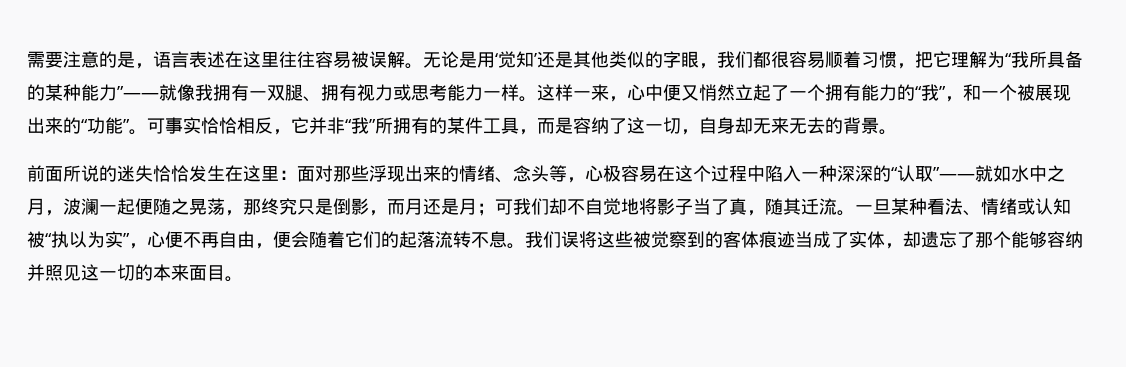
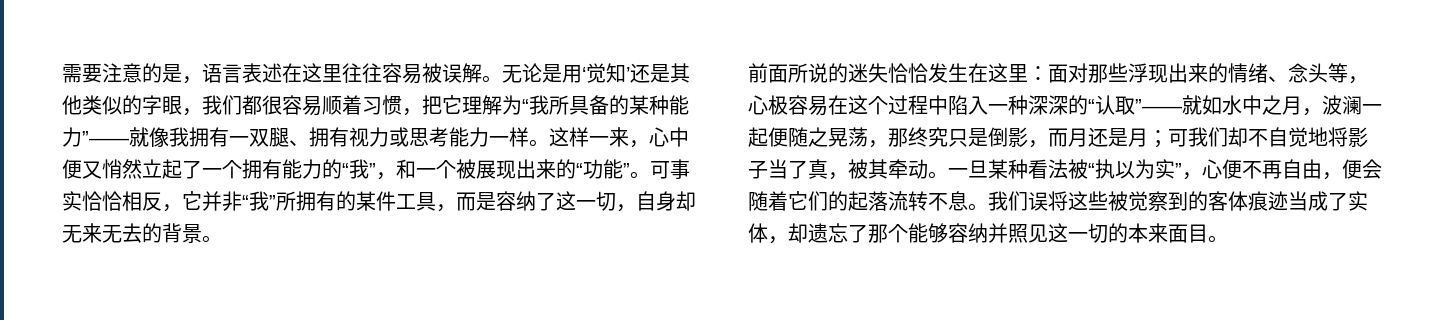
- 前面所说的迷失恰恰发生在这里：面对那些浮现出来的情绪、念头等，心极容易在这个过程中陷入一种深深的“认取”——就如水中之月，波澜一起便随之晃荡，那终究只是倒影，而月还是月；可我们却不自觉地将影子当了真，随其迁流。
+ 前面所说的迷失恰恰发生在这里：面对那些浮现出来的情绪、念头等，心极容易在这个过程中陷入一种深深的“认取”——就如水中之月，波澜一起便随之晃荡，那终究只是倒影，而月还是月；可我们却不自觉地将影子当了真，被其牵动。
- 一旦某种看法、情绪或认知被“执以为实”，心便不再自由，便会随着它们的起落流转不息。
+ 一旦某种看法被“执以为实”，心便不再自由，便会随着它们的起落流转不息。

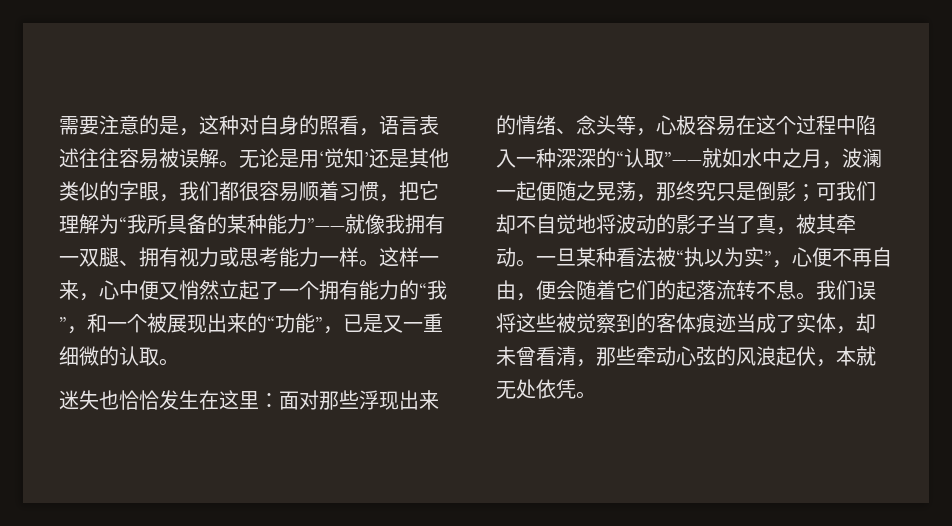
- 需要注意的是，语言表述在这里往往容易被误解。
+ 需要注意的是，这种对自身的照看，语言表述往往容易被误解。
- 这样一来，心中便又悄然立起了一个拥有能力的“我”，和一个被展现出来的“功能”。可事实恰恰相反，它并非“我”所拥有的某件工具，而是容纳了这一切，自身却无来无去的背景。
- 前面所说的迷失恰恰发生在这里：
+ 这样一来，心中便又悄然立起了一个拥有能力的“我”，和一个被展现出来的“功能”，已是又一重细微的认取。
+ 迷失也恰恰发生在这里：
- 面对那些浮现出来的情绪、念头等，心极容易在这个过程中陷入一种深深的“认取”——就如水中之月，波澜一起便随之晃荡，那终究只是倒影，而月还是月；
+ 面对那些浮现出来的情绪、念头等，心极容易在这个过程中陷入一种深深的“认取”——就如水中之月，波澜一起便随之晃荡，那终究只是倒影；
- 可我们却不自觉地将影子当了真，被其牵动。
+ 可我们却不自觉地将波动的影子当了真，被其牵动。
- 我们误将这些被觉察到的客体痕迹当成了实体，却遗忘了那个能够容纳并照见这一切的本来面目。
+ 我们误将这些被觉察到的客体痕迹当成了实体，却未曾看清，那些牵动心弦的风浪起伏，本就无处依凭。

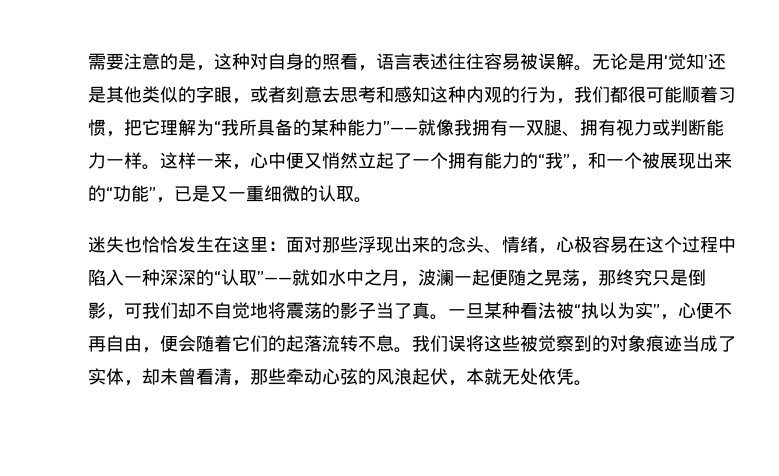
- 无论是用‘觉知’还是其他类似的字眼，我们都很容易顺着习惯，把它理解为“我所具备的某种能力”——就像我拥有一双腿、拥有视力或思考能力一样。
+ 无论是用‘觉知’还是其他类似的字眼，或者刻意去思考和感知这种内观的行为，我们都很可能顺着习惯，把它理解为“我所具备的某种能力”——就像我拥有一双腿、拥有视力或判断能力一样。
- 迷失也恰恰发生在这里：面对那些浮现出来的情绪、念头等，心极容易在这个过程中陷入一种深深的“认取”——就如水中之月，波澜一起便随之晃荡，那终究只是倒影；可我们却不自觉地将波动的影子当了真，被其牵动。
+ 迷失也恰恰发生在这里：面对那些浮现出来的念头、情绪，心极容易在这个过程中陷入一种深深的“认取”——就如水中之月，波澜一起便随之晃荡，那终究只是倒影，可我们却不自觉地将震荡的影子当了真。
- 我们误将这些被觉察到的客体痕迹当成了实体，却未曾看清，那些牵动心弦的风浪起伏，本就无处依凭。
+ 我们误将这些被觉察到的对象痕迹当成了实体，却未曾看清，那些牵动心弦的风浪起伏，本就无处依凭。

